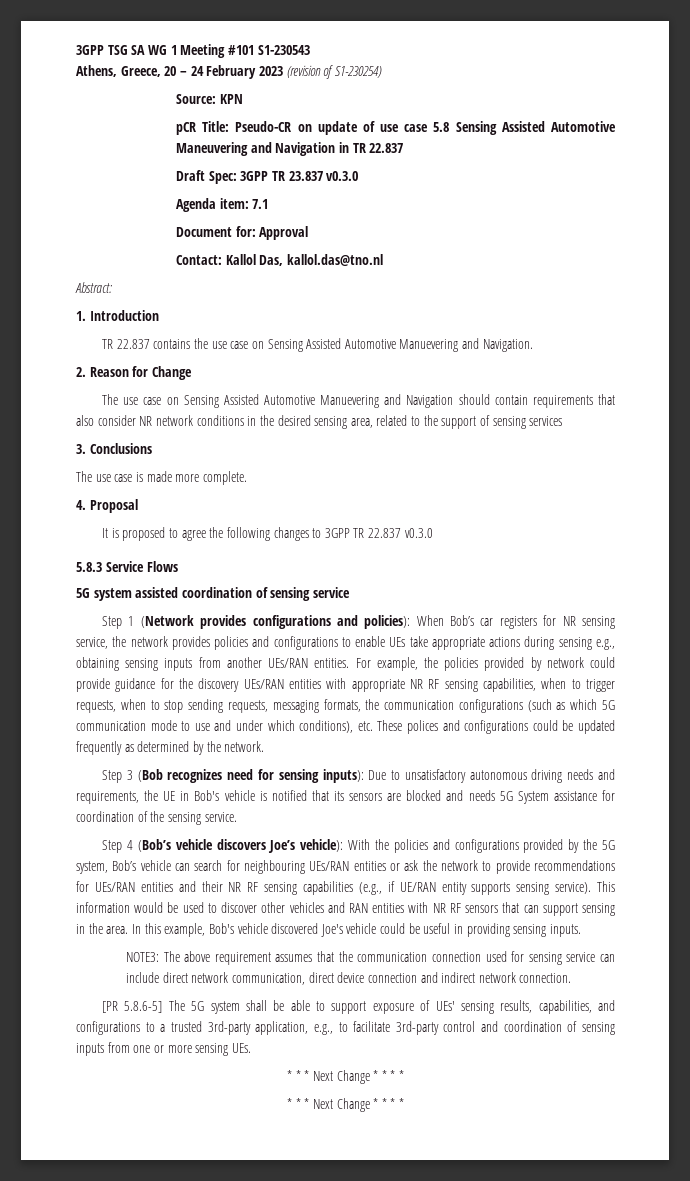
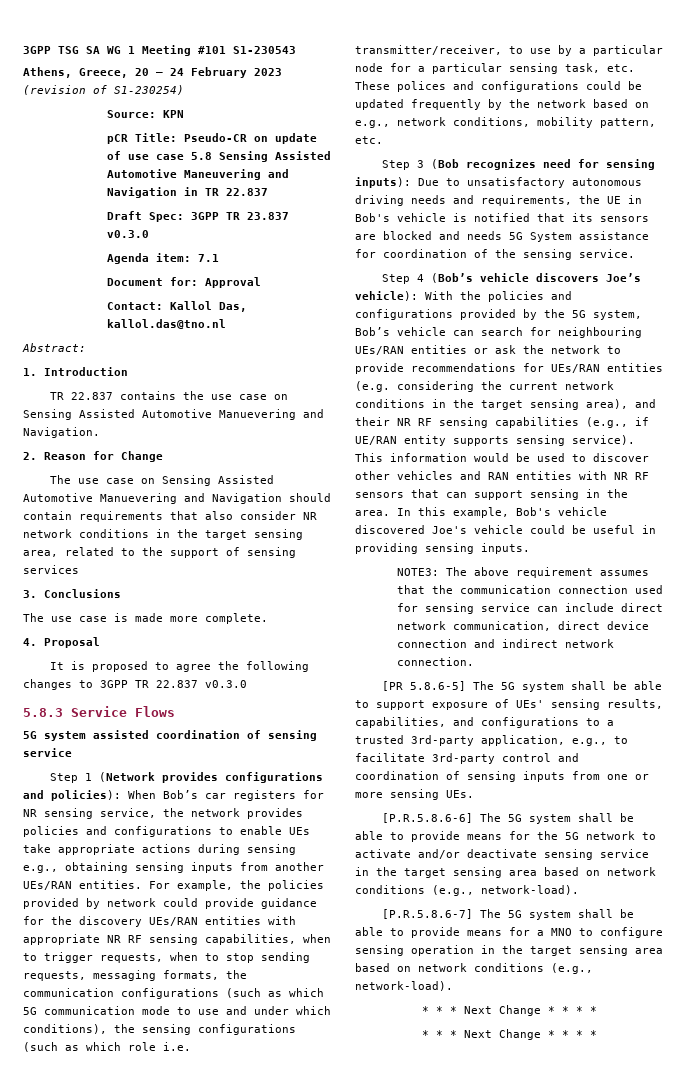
- The use case on Sensing Assisted Automotive Manuevering and Navigation should contain requirements that also consider NR network conditions in the desired sensing area, related to the support of sensing services
+ The use case on Sensing Assisted Automotive Manuevering and Navigation should contain requirements that also consider NR network conditions in the target sensing area, related to the support of sensing services
- For example, the policies provided by network could provide guidance for the discovery UEs/RAN entities with appropriate NR RF sensing capabilities, when to trigger requests, when to stop sending requests, messaging formats, the communication configurations (such as which 5G communication mode to use and under which conditions), etc. These polices and configurations could be updated frequently as determined by the network.
+ For example, the policies provided by network could provide guidance for the discovery UEs/RAN entities with appropriate NR RF sensing capabilities, when to trigger requests, when to stop sending requests, messaging formats, the communication configurations (such as which 5G communication mode to use and under which conditions), the sensing configurations (such as which role i.e. transmitter/receiver, to use by a particular node for a particular sensing task, etc. These polices and configurations could be updated frequently by the network based on e.g., network conditions, mobility pattern, etc.
- Step 4 (Bob’s vehicle discovers Joe’s vehicle): With the policies and configurations provided by the 5G system, Bob’s vehicle can search for neighbouring UEs/RAN entities or ask the network to provide recommendations for UEs/RAN entities and their NR RF sensing capabilities (e.g., if UE/RAN entity supports sensing service).
+ Step 4 (Bob’s vehicle discovers Joe’s vehicle): With the policies and configurations provided by the 5G system, Bob’s vehicle can search for neighbouring UEs/RAN entities or ask the network to provide recommendations for UEs/RAN entities (e.g. considering the current network conditions in the target sensing area), and their NR RF sensing capabilities (e.g., if UE/RAN entity supports sensing service).
+ [P.R.5.8.6-6] The 5G system shall be able to provide means for the 5G network to activate and/or deactivate sensing service in the target sensing area based on network conditions (e.g., network-load).
+ [P.R.5.8.6-7] The 5G system shall be able to provide means for a MNO to configure sensing operation in the target sensing area based on network conditions (e.g., network-load).

